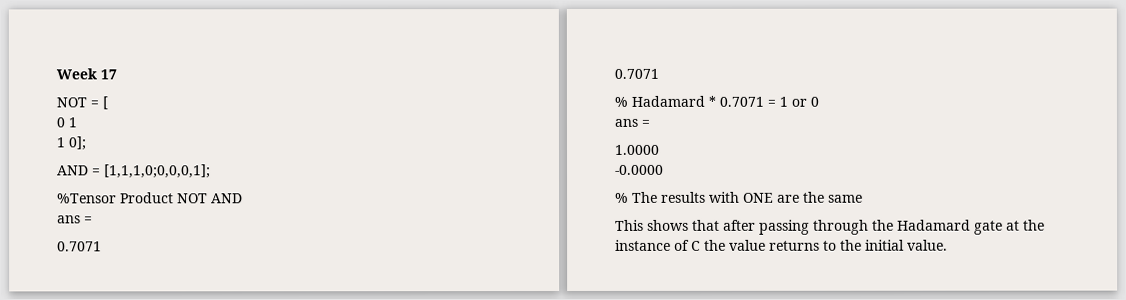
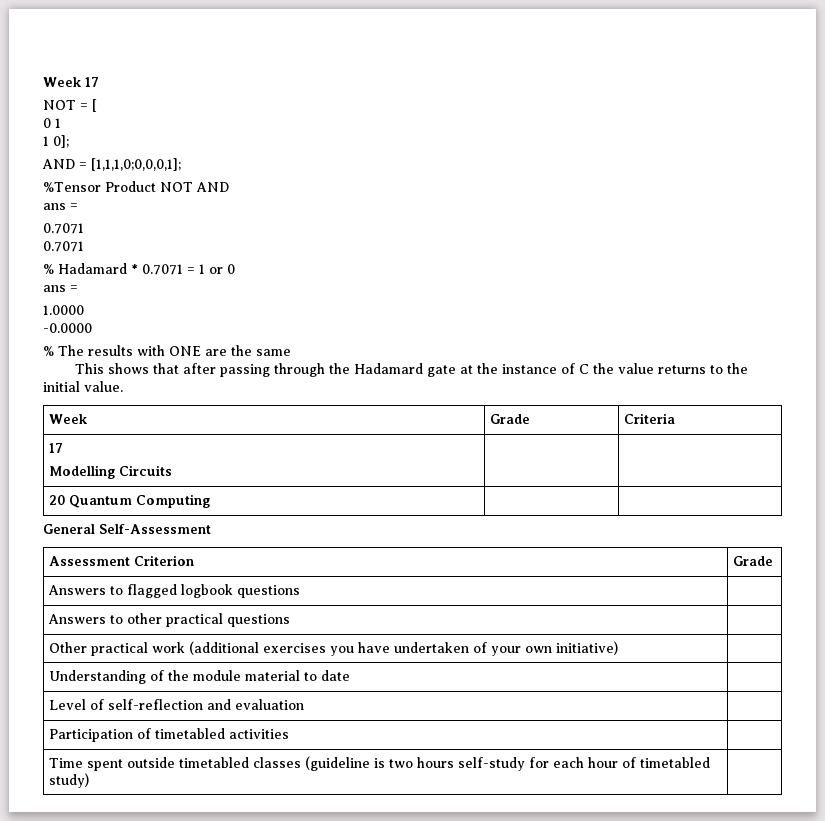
+ Week | Grade | Criteria
+ 17
+ Modelling Circuits | |
+ 20 Quantum Computing | |
+ General Self-Assessment
+ Assessment Criterion | Grade
+ Answers to flagged logbook questions |
+ Answers to other practical questions |
+ Other practical work (additional exercises you have undertaken of your own initiative) |
+ Understanding of the module material to date |
+ Level of self-reflection and evaluation |
+ Participation of timetabled activities |
+ Time spent outside timetabled classes (guideline is two hours self-study for each hour of timetabled study) |

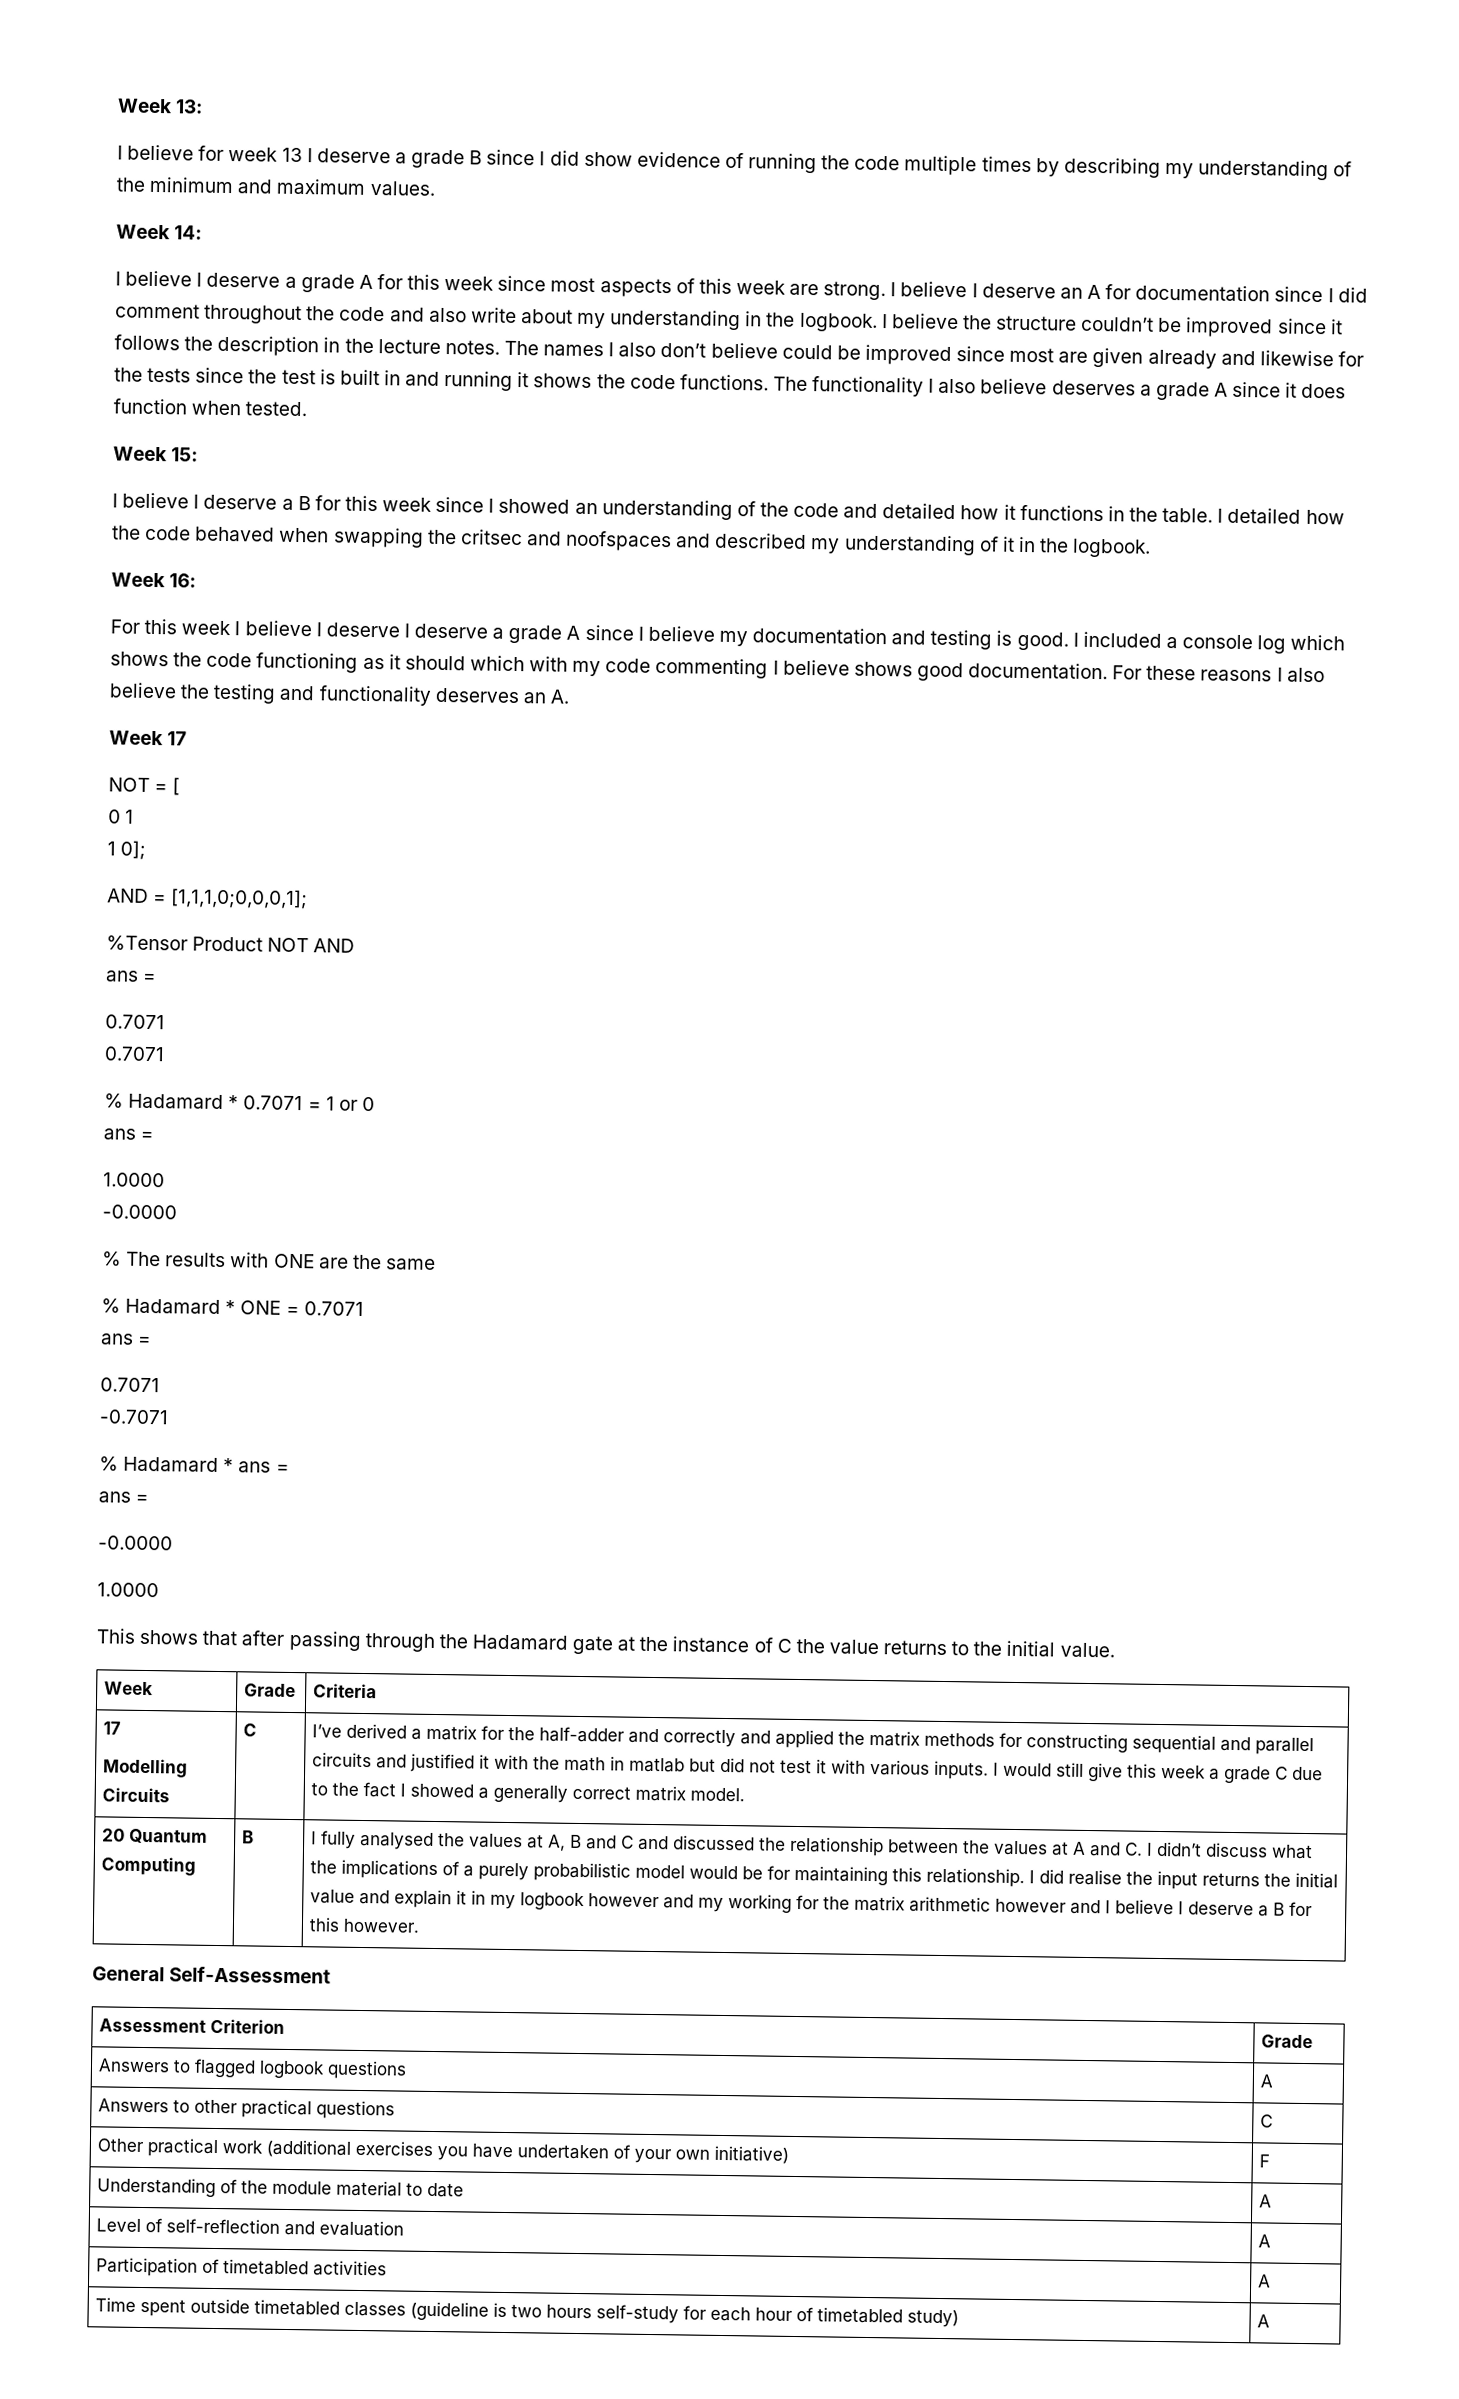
+ Week 13:
+ I believe for week 13 I deserve a grade B since I did show evidence of running the code multiple times by describing my understanding of the minimum and maximum values.
+ Week 14:
+ I believe I deserve a grade A for this week since most aspects of this week are strong. I believe I deserve an A for documentation since I did comment throughout the code and also write about my understanding in the logbook. I believe the structure couldn’t be improved since it follows the description in the lecture notes. The names I also don’t believe could be improved since most are given already and likewise for the tests since the test is built in and running it shows the code functions. The functionality I also believe deserves a grade A since it does function when tested.
+ Week 15:
+ I believe I deserve a B for this week since I showed an understanding of the code and detailed how it functions in the table. I detailed how the code behaved when swapping the critsec and noofspaces and described my understanding of it in the logbook.
+ Week 16:
+ For this week I believe I deserve I deserve a grade A since I believe my documentation and testing is good. I included a console log which shows the code functioning as it should which with my code commenting I believe shows good documentation. For these reasons I also believe the testing and functionality deserves an A.
+ % Hadamard * ONE = 0.7071
+ ans =
+ 0.7071
+ -0.7071
+ % Hadamard * ans =
+ ans =
+ -0.0000
+ 1.0000
- 20 Quantum Computing | |
+ C | I’ve derived a matrix for the half-adder and correctly and applied the matrix methods for constructing sequential and parallel circuits and justified it with the math in matlab but did not test it with various inputs. I would still give this week a grade C due to the fact I showed a generally correct matrix model.
+ 20 Quantum Computing | B | I fully analysed the values at A, B and C and discussed the relationship between the values at A and C. I didn’t discuss what the implications of a purely probabilistic model would be for maintaining this relationship. I did realise the input returns the initial value and explain it in my logbook however and my working for the matrix arithmetic however and I believe I deserve a B for this however.
- Answers to flagged logbook questions |
+ Answers to flagged logbook questions | A
- Answers to other practical questions |
+ Answers to other practical questions | C
- Other practical work (additional exercises you have undertaken of your own initiative) |
+ Other practical work (additional exercises you have undertaken of your own initiative) | F
- Understanding of the module material to date |
+ Understanding of the module material to date | A
- Level of self-reflection and evaluation |
+ Level of self-reflection and evaluation | A
- Participation of timetabled activities |
+ Participation of timetabled activities | A
- Time spent outside timetabled classes (guideline is two hours self-study for each hour of timetabled study) |
+ Time spent outside timetabled classes (guideline is two hours self-study for each hour of timetabled study) | A

